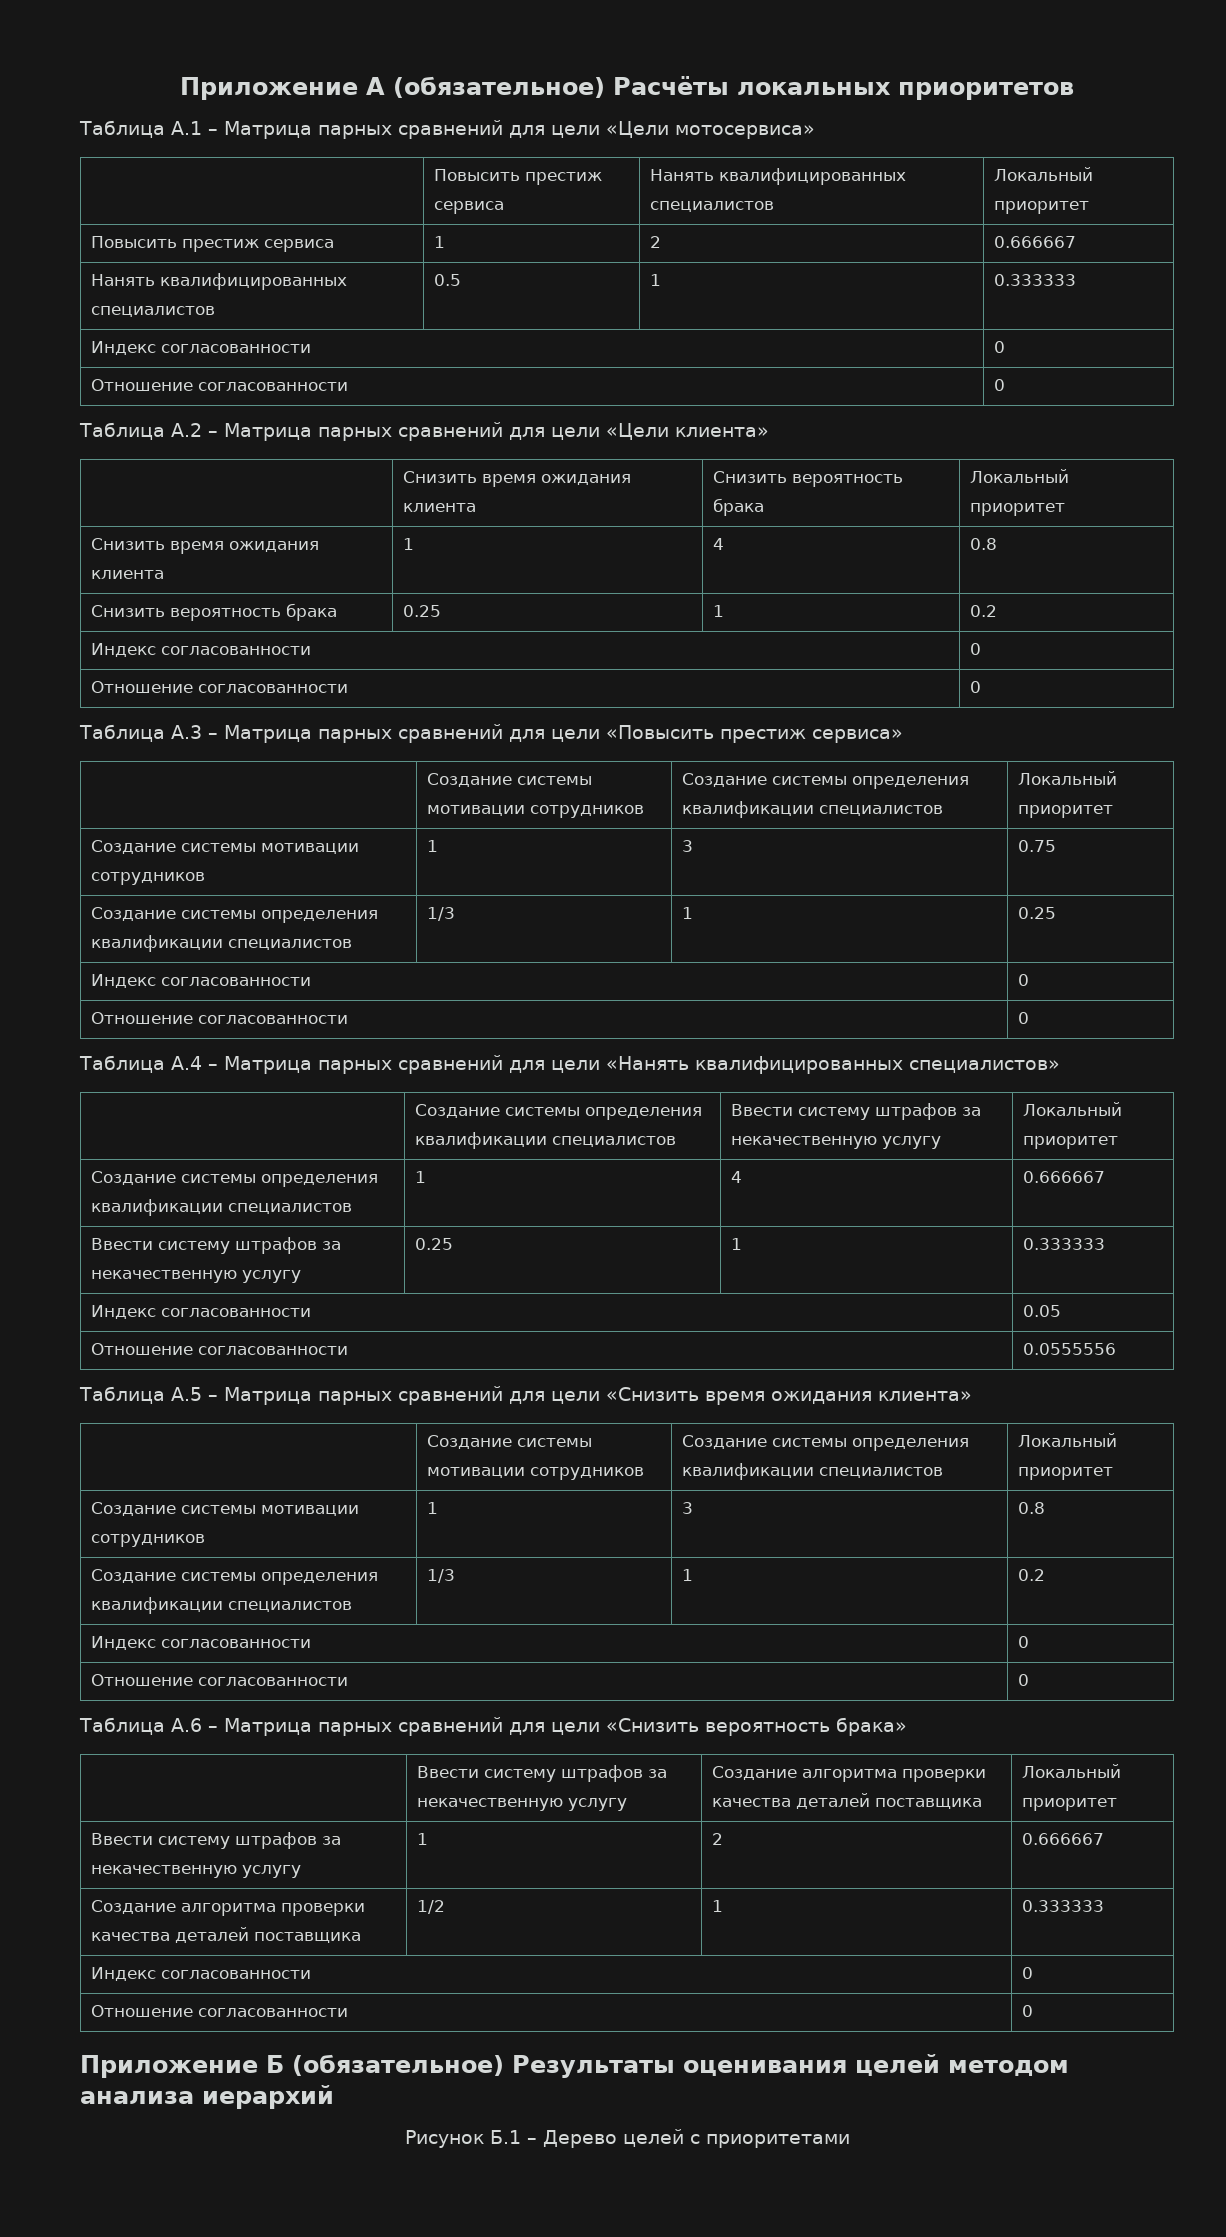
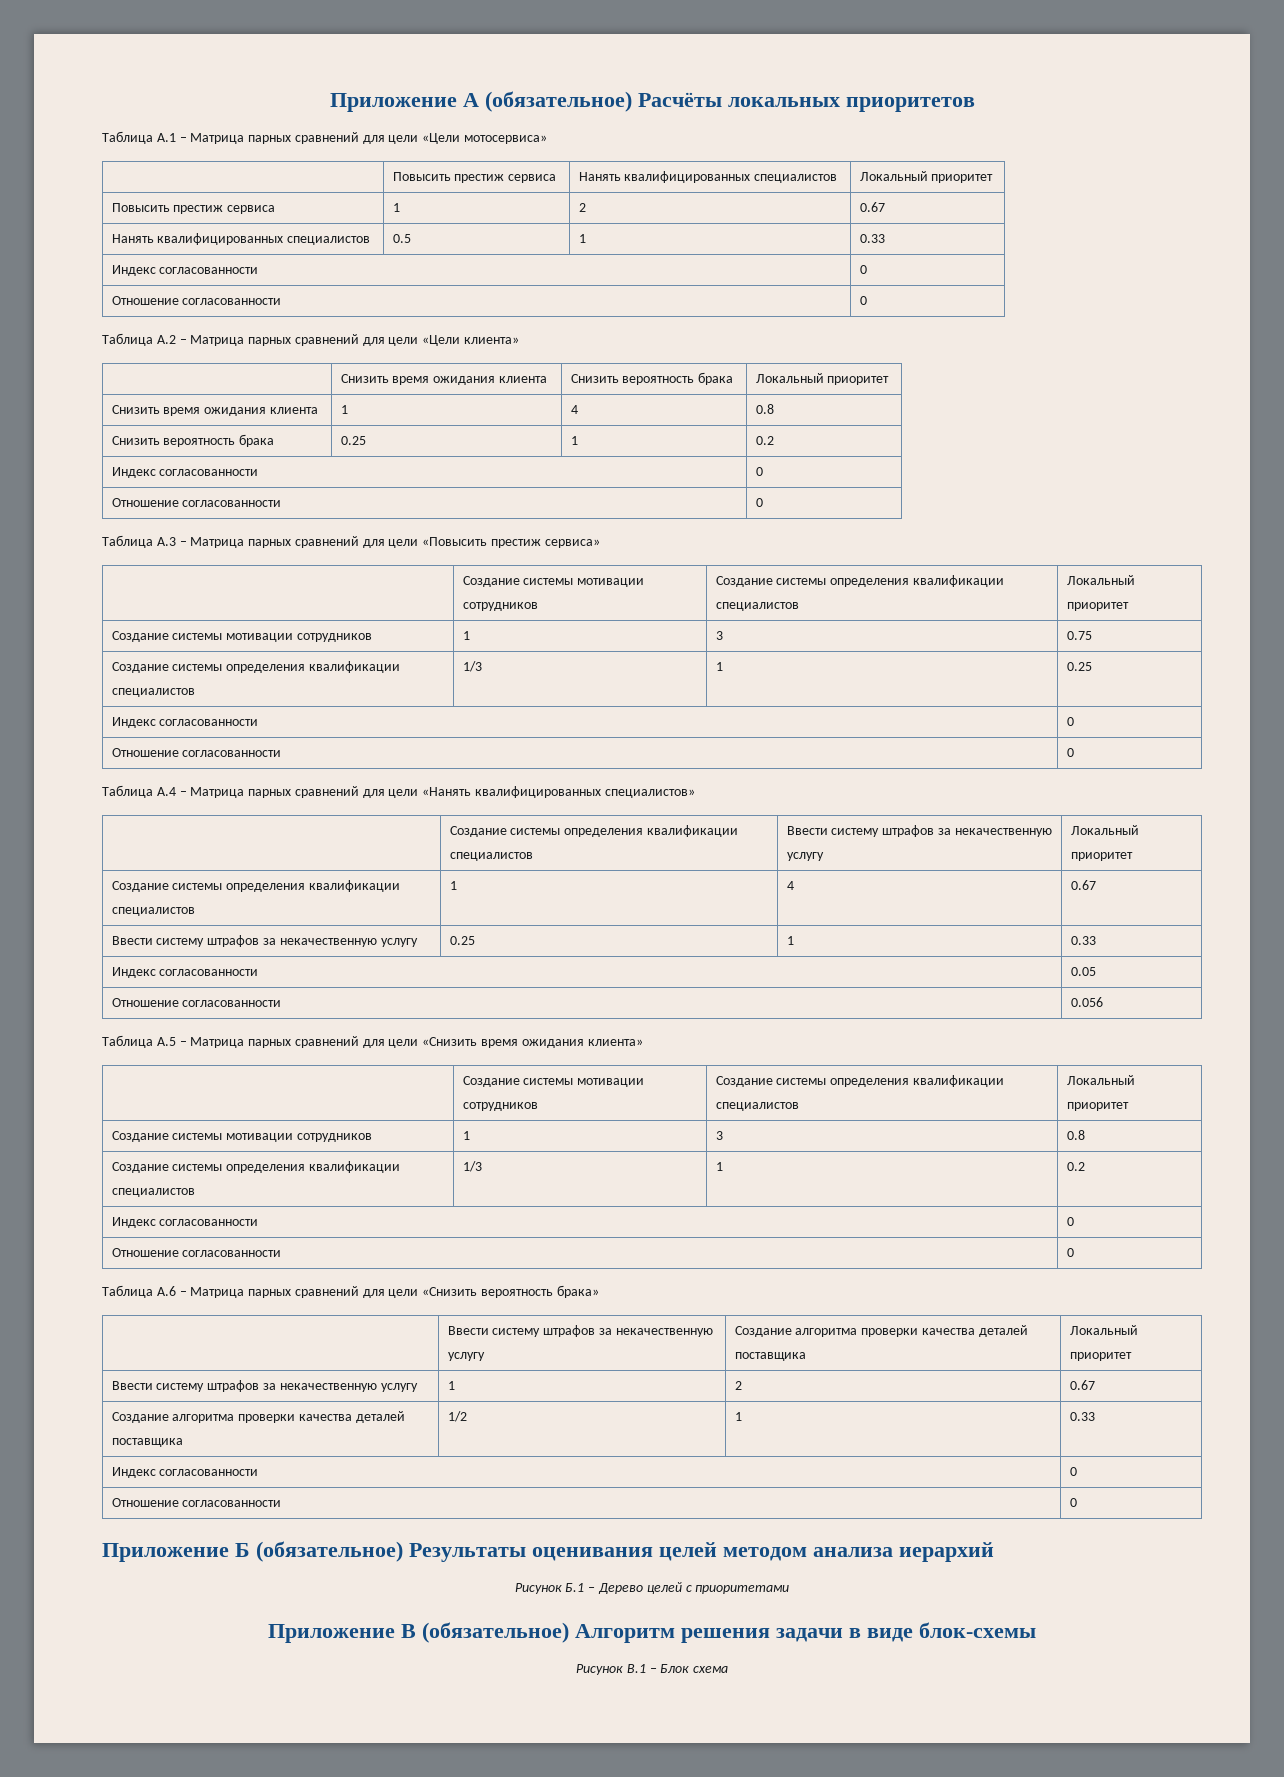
- Повысить престиж сервиса | 1 | 2 | 0.666667
+ Повысить престиж сервиса | 1 | 2 | 0.67
- Нанять квалифицированных специалистов | 0.5 | 1 | 0.333333
+ Нанять квалифицированных специалистов | 0.5 | 1 | 0.33
- Создание системы определения квалификации специалистов | 1 | 4 | 0.666667
+ Создание системы определения квалификации специалистов | 1 | 4 | 0.67
- Ввести систему штрафов за некачественную услугу | 0.25 | 1 | 0.333333
+ Ввести систему штрафов за некачественную услугу | 0.25 | 1 | 0.33
- Отношение согласованности | 0.0555556
+ Отношение согласованности | 0.056
- Ввести систему штрафов за некачественную услугу | 1 | 2 | 0.666667
+ Ввести систему штрафов за некачественную услугу | 1 | 2 | 0.67
- Создание алгоритма проверки качества деталей поставщика | 1/2 | 1 | 0.333333
+ Создание алгоритма проверки качества деталей поставщика | 1/2 | 1 | 0.33
+ Приложение В (обязательное) Алгоритм решения задачи в виде блок-схемы
+ Рисунок В.1 – Блок схема

